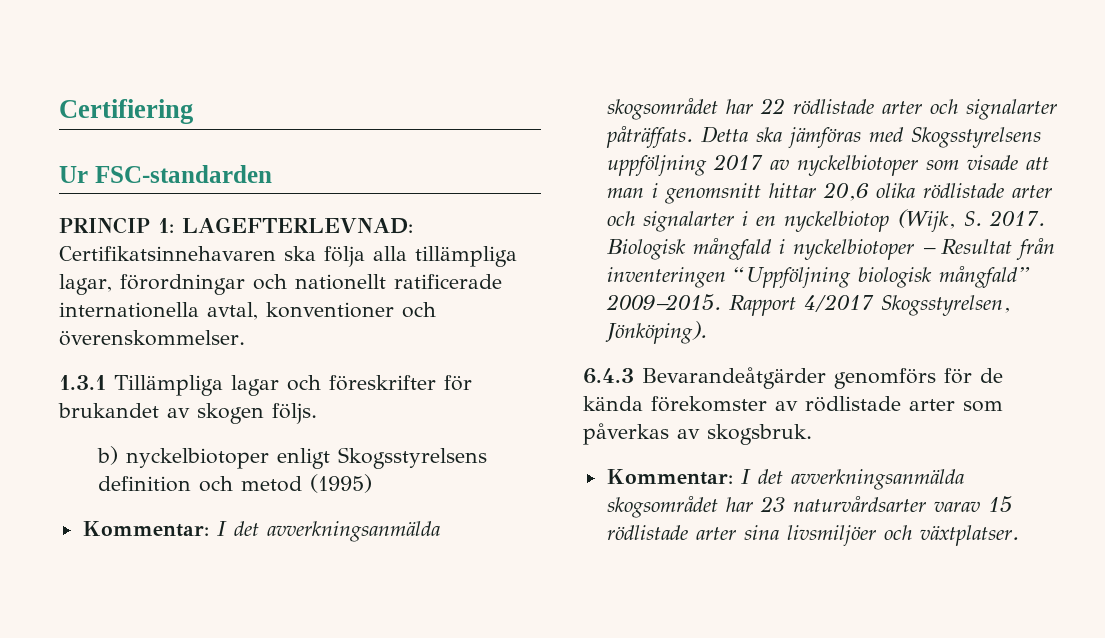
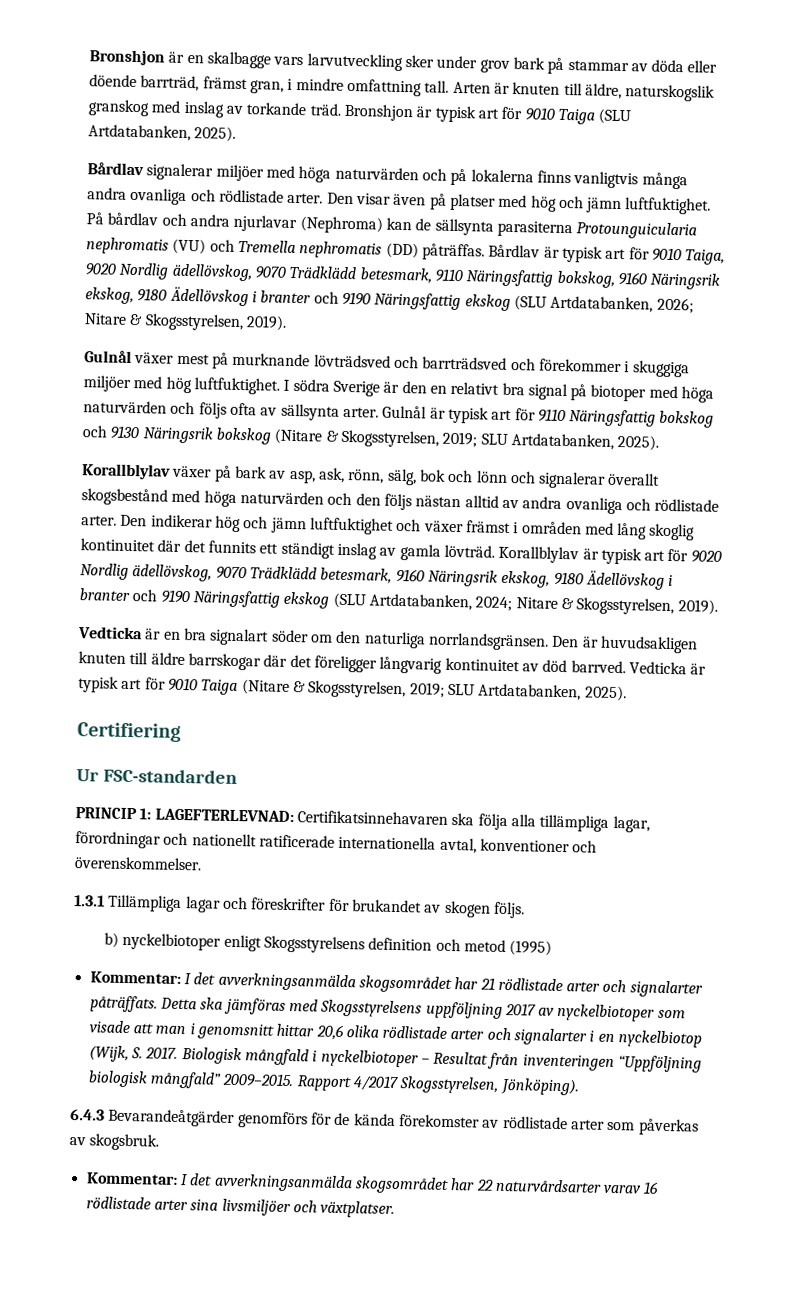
+ Bronshjon är en skalbagge vars larvutveckling sker under grov bark på stammar av döda eller döende barrträd, främst gran, i mindre omfattning tall. Arten är knuten till äldre, naturskogslik granskog med inslag av torkande träd. Bronshjon är typisk art för 9010 Taiga (SLU Artdatabanken, 2025).
+ Bårdlav signalerar miljöer med höga naturvärden och på lokalerna finns vanligtvis många andra ovanliga och rödlistade arter. Den visar även på platser med hög och jämn luftfuktighet. På bårdlav och andra njurlavar (Nephroma) kan de sällsynta parasiterna Protounguicularia nephromatis (VU) och Tremella nephromatis (DD) påträffas. Bårdlav är typisk art för 9010 Taiga, 9020 Nordlig ädellövskog, 9070 Trädklädd betesmark, 9110 Näringsfattig bokskog, 9160 Näringsrik ekskog, 9180 Ädellövskog i branter och 9190 Näringsfattig ekskog (SLU Artdatabanken, 2026; Nitare & Skogsstyrelsen, 2019).
+ Gulnål växer mest på murknande lövträdsved och barrträdsved och förekommer i skuggiga miljöer med hög luftfuktighet. I södra Sverige är den en relativt bra signal på biotoper med höga naturvärden och följs ofta av sällsynta arter. Gulnål är typisk art för 9110 Näringsfattig bokskog och 9130 Näringsrik bokskog (Nitare & Skogsstyrelsen, 2019; SLU Artdatabanken, 2025).
+ Korallblylav växer på bark av asp, ask, rönn, sälg, bok och lönn och signalerar överallt skogsbestånd med höga naturvärden och den följs nästan alltid av andra ovanliga och rödlistade arter. Den indikerar hög och jämn luftfuktighet och växer främst i områden med lång skoglig kontinuitet där det funnits ett ständigt inslag av gamla lövträd. Korallblylav är typisk art för 9020 Nordlig ädellövskog, 9070 Trädklädd betesmark, 9160 Näringsrik ekskog, 9180 Ädellövskog i branter och 9190 Näringsfattig ekskog (SLU Artdatabanken, 2024; Nitare & Skogsstyrelsen, 2019).
+ Vedticka är en bra signalart söder om den naturliga norrlandsgränsen. Den är huvudsakligen knuten till äldre barrskogar där det föreligger långvarig kontinuitet av död barrved. Vedticka är typisk art för 9010 Taiga (Nitare & Skogsstyrelsen, 2019; SLU Artdatabanken, 2025).
- Kommentar: I det avverkningsanmälda skogsområdet har 22 rödlistade arter och signalarter påträffats.
+ Kommentar: I det avverkningsanmälda skogsområdet har 21 rödlistade arter och signalarter påträffats.
- Kommentar: I det avverkningsanmälda skogsområdet har 23 naturvårdsarter varav 15 rödlistade arter sina livsmiljöer och växtplatser.
+ Kommentar: I det avverkningsanmälda skogsområdet har 22 naturvårdsarter varav 16 rödlistade arter sina livsmiljöer och växtplatser.

